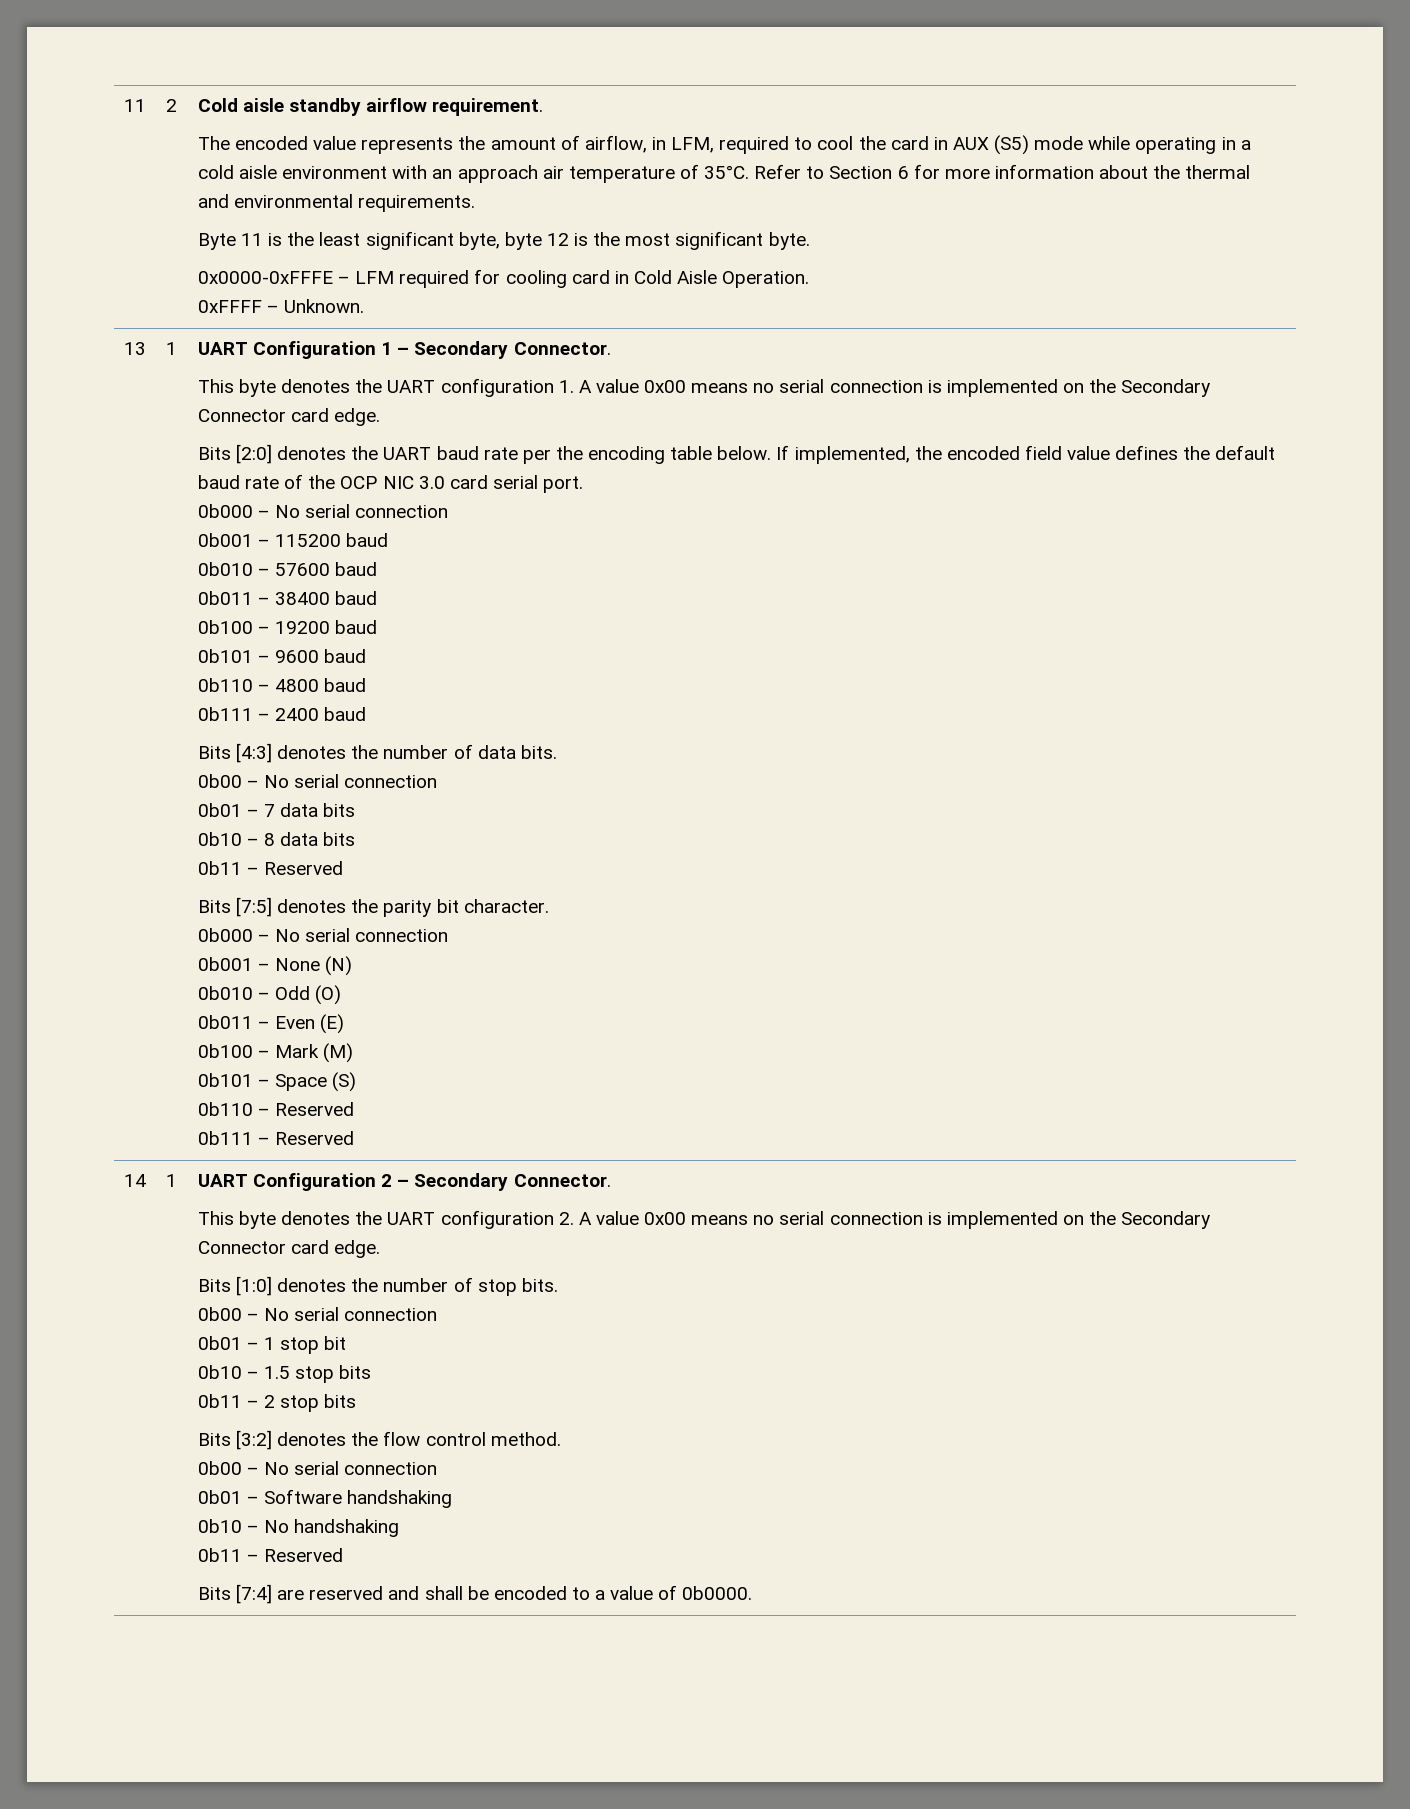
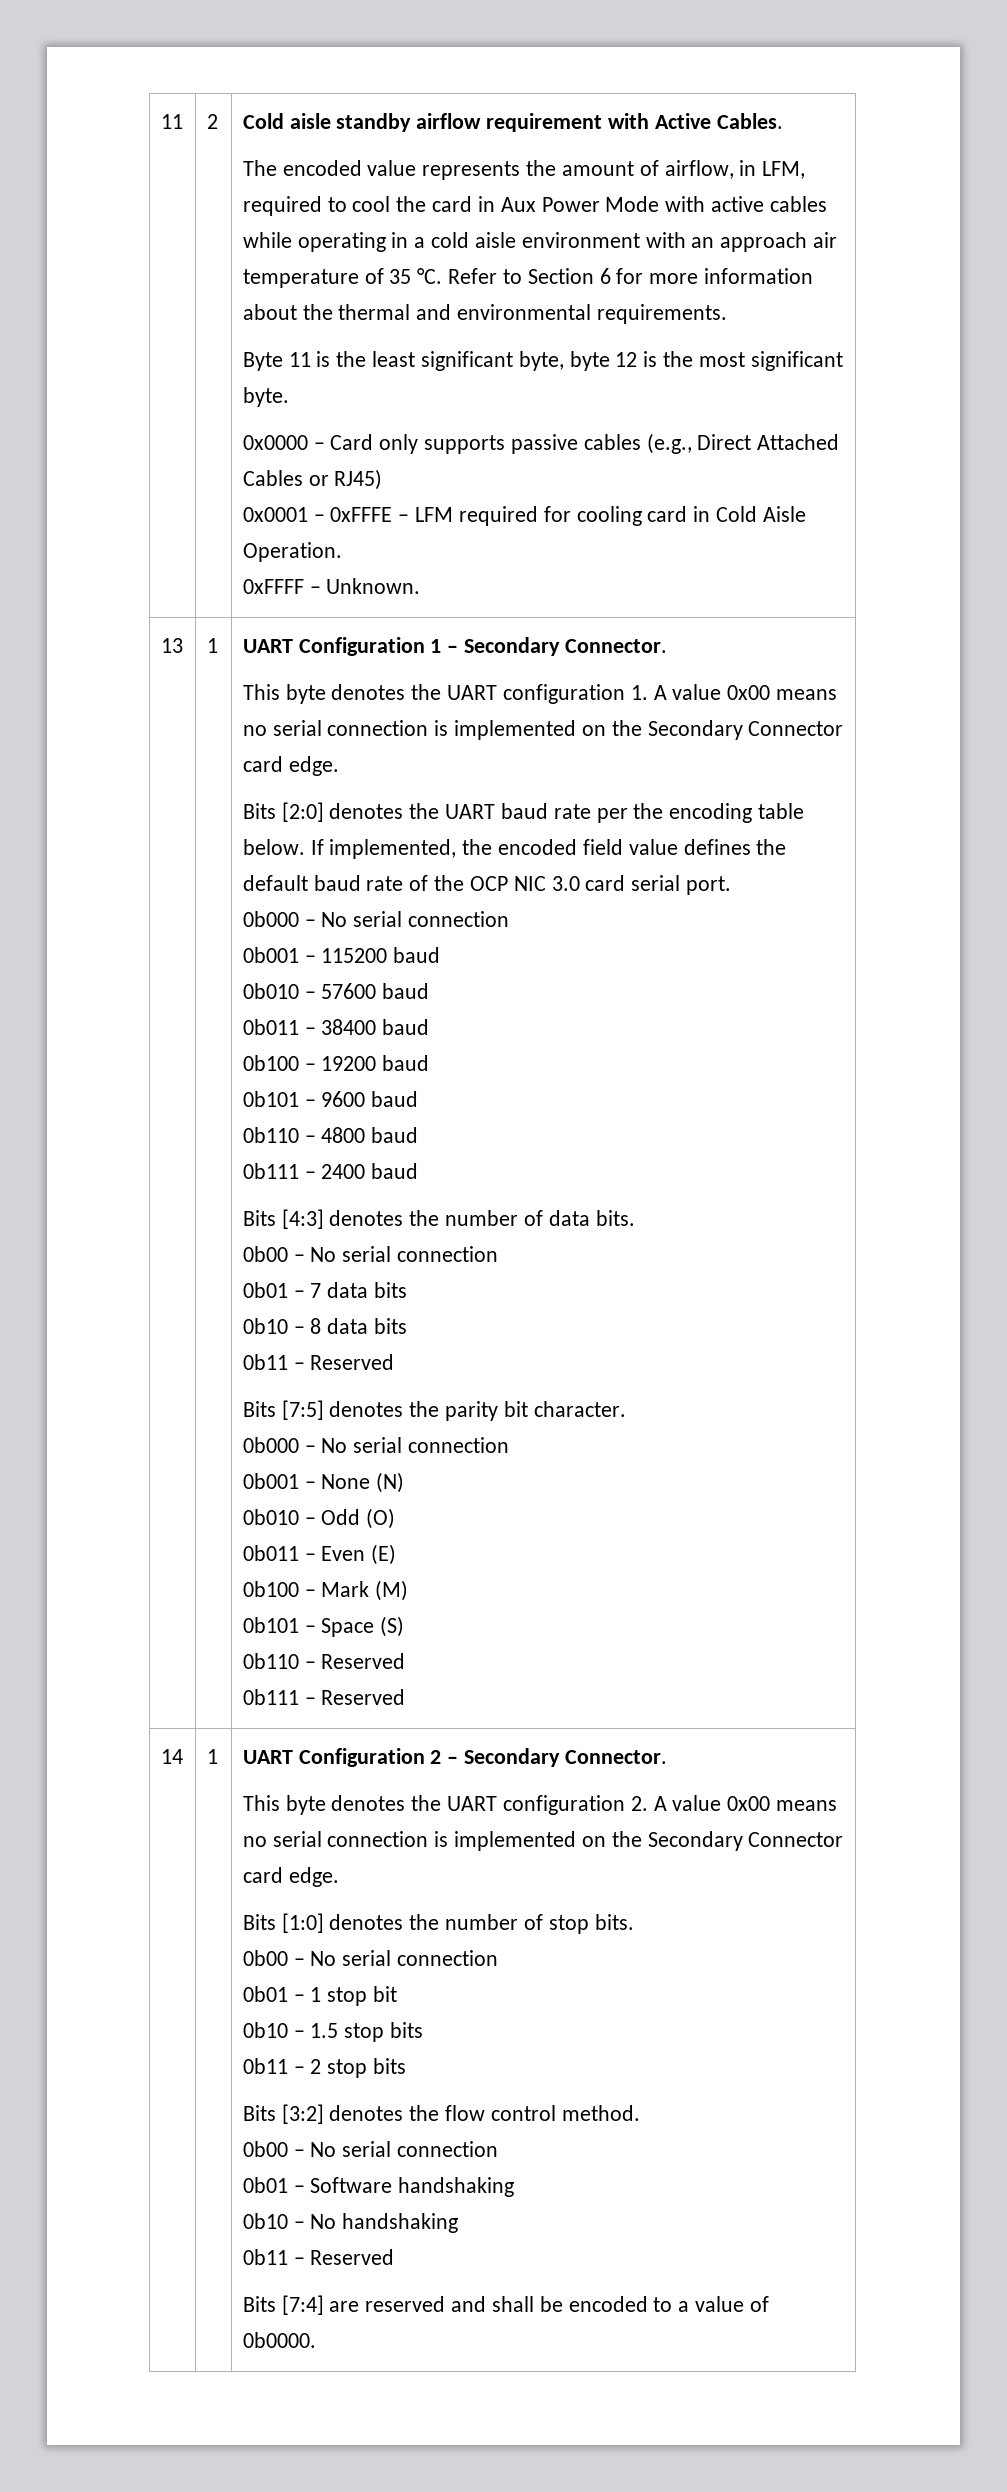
- Cold aisle standby airflow requirement.
+ Cold aisle standby airflow requirement with Active Cables.
- The encoded value represents the amount of airflow, in LFM, required to cool the card in AUX (S5) mode while operating in a cold aisle environment with an approach air temperature of 35°C.
+ The encoded value represents the amount of airflow, in LFM, required to cool the card in Aux Power Mode with active cables while operating in a cold aisle environment with an approach air temperature of 35 °C.
- 0x0000-0xFFFE – LFM required for cooling card in Cold Aisle Operation.
+ 0x0000 – Card only supports passive cables (e.g., Direct Attached Cables or RJ45)
+ 0x0001 – 0xFFFE – LFM required for cooling card in Cold Aisle Operation.

